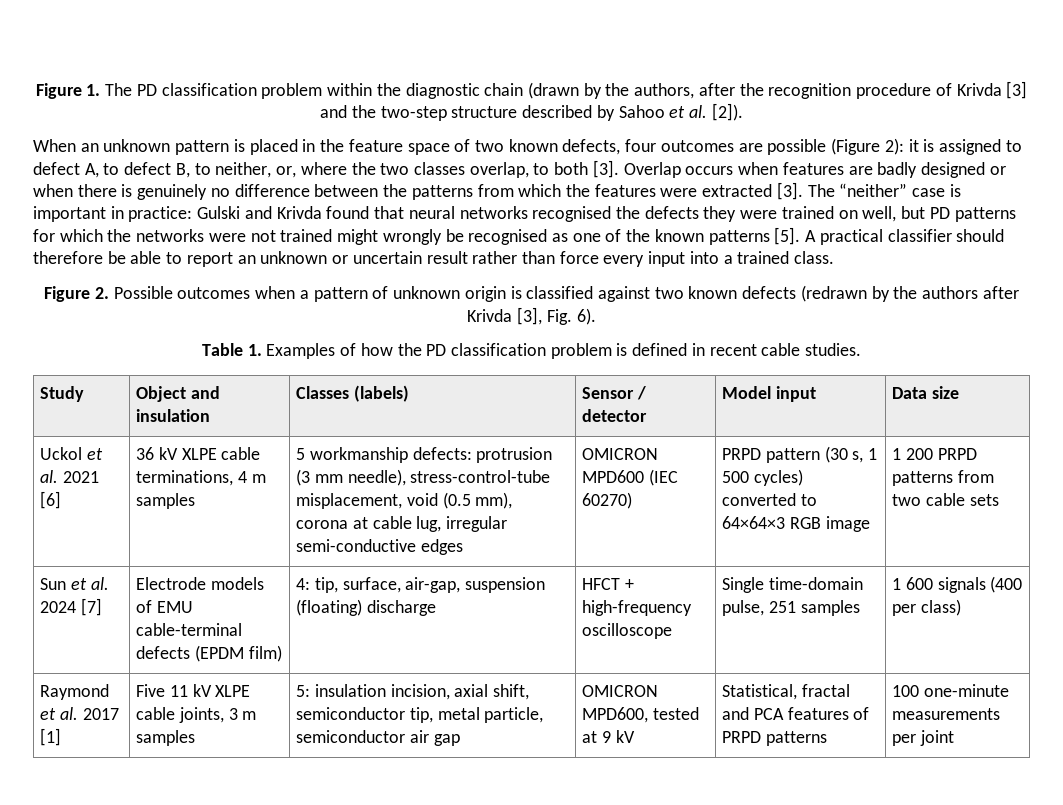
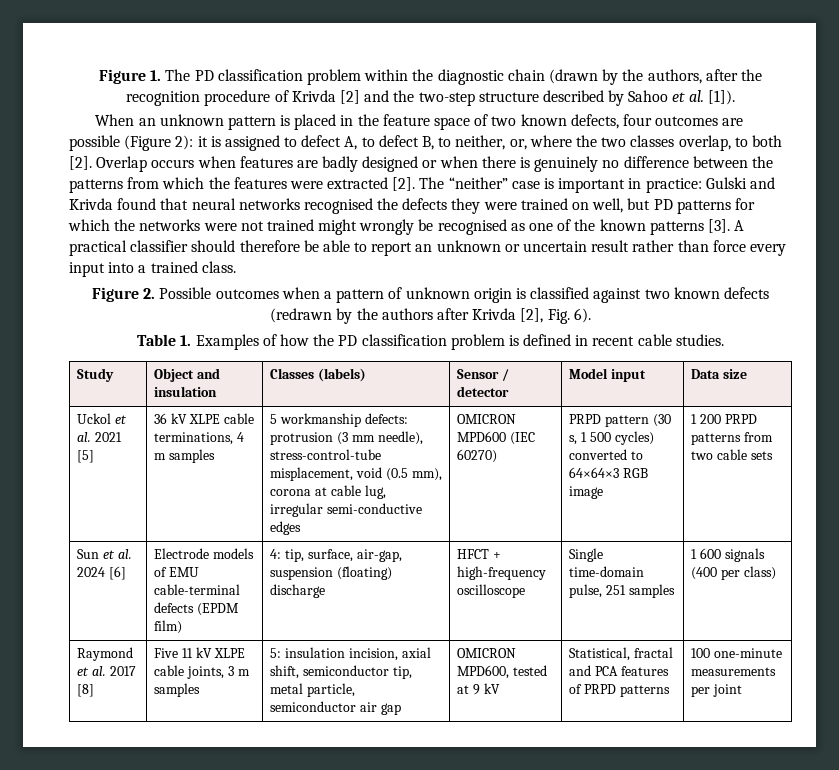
- Figure 1. The PD classification problem within the diagnostic chain (drawn by the authors, after the recognition procedure of Krivda [3] and the two-step structure described by Sahoo et al. [2]).
+ Figure 1. The PD classification problem within the diagnostic chain (drawn by the authors, after the recognition procedure of Krivda [2] and the two-step structure described by Sahoo et al. [1]).
- When an unknown pattern is placed in the feature space of two known defects, four outcomes are possible (Figure 2): it is assigned to defect A, to defect B, to neither, or, where the two classes overlap, to both [3].
+ When an unknown pattern is placed in the feature space of two known defects, four outcomes are possible (Figure 2): it is assigned to defect A, to defect B, to neither, or, where the two classes overlap, to both [2].
- Overlap occurs when features are badly designed or when there is genuinely no difference between the patterns from which the features were extracted [3].
+ Overlap occurs when features are badly designed or when there is genuinely no difference between the patterns from which the features were extracted [2].
- The “neither” case is important in practice: Gulski and Krivda found that neural networks recognised the defects they were trained on well, but PD patterns for which the networks were not trained might wrongly be recognised as one of the known patterns [5].
+ The “neither” case is important in practice: Gulski and Krivda found that neural networks recognised the defects they were trained on well, but PD patterns for which the networks were not trained might wrongly be recognised as one of the known patterns [3].
- Figure 2. Possible outcomes when a pattern of unknown origin is classified against two known defects (redrawn by the authors after Krivda [3], Fig. 6).
+ Figure 2. Possible outcomes when a pattern of unknown origin is classified against two known defects (redrawn by the authors after Krivda [2], Fig. 6).
- Uckol et al. 2021 [6]
+ Uckol et al. 2021 [5]
- Sun et al. 2024 [7] | Electrode models of EMU cable-terminal defects (EPDM film) | 4: tip, surface, air-gap, suspension (floating) discharge | HFCT + high-frequency oscilloscope | Single time-domain pulse, 251 samples | 1 600 signals (400 per class)
+ Sun et al. 2024 [6] | Electrode models of EMU cable-terminal defects (EPDM film) | 4: tip, surface, air-gap, suspension (floating) discharge | HFCT + high-frequency oscilloscope | Single time-domain pulse, 251 samples | 1 600 signals (400 per class)
- Raymond et al. 2017 [1]
+ Raymond et al. 2017 [8]

